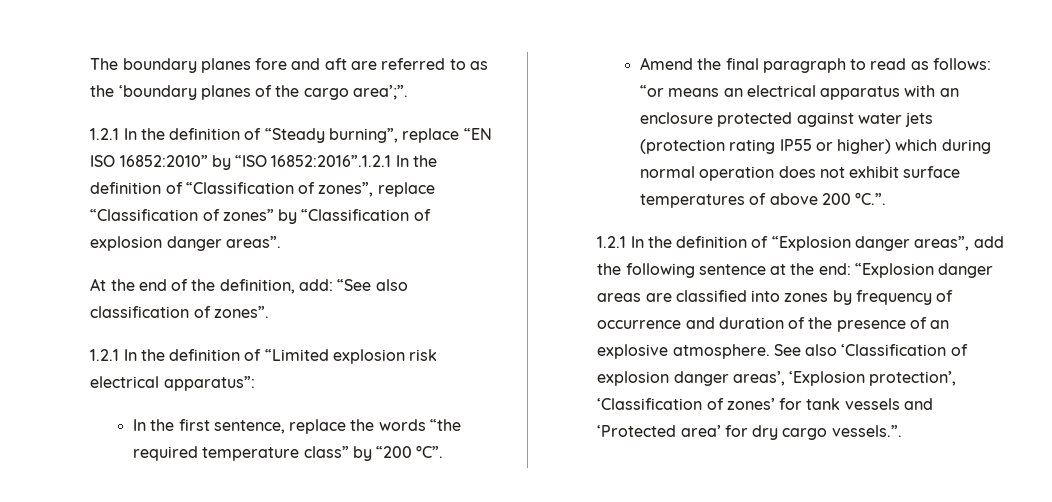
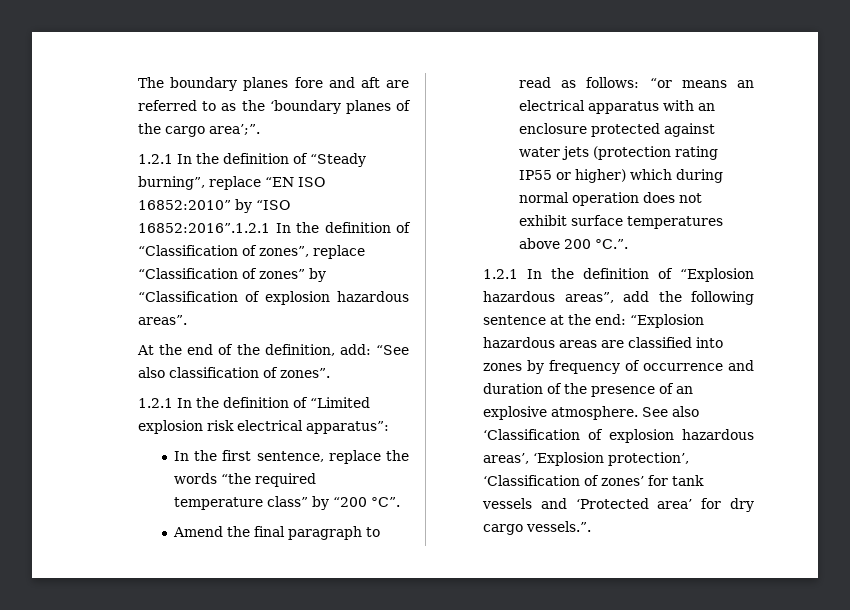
- 1.2.1 In the definition of “Steady burning”, replace “EN ISO 16852:2010” by “ISO 16852:2016”.1.2.1 In the definition of “Classification of zones”, replace “Classification of zones” by “Classification of explosion danger areas”.
+ 1.2.1 In the definition of “Steady burning”, replace “EN ISO 16852:2010” by “ISO 16852:2016”.1.2.1 In the definition of “Classification of zones”, replace “Classification of zones” by “Classification of explosion hazardous areas”.
- Amend the final paragraph to read as follows: “or means an electrical apparatus with an enclosure protected against water jets (protection rating IP55 or higher) which during normal operation does not exhibit surface temperatures of above 200 °C.”.
+ Amend the final paragraph to read as follows: “or means an electrical apparatus with an enclosure protected against water jets (protection rating IP55 or higher) which during normal operation does not exhibit surface temperatures above 200 °C.”.
- 1.2.1 In the definition of “Explosion danger areas”, add the following sentence at the end: “Explosion danger areas are classified into zones by frequency of occurrence and duration of the presence of an explosive atmosphere.
+ 1.2.1 In the definition of “Explosion hazardous areas”, add the following sentence at the end: “Explosion hazardous areas are classified into zones by frequency of occurrence and duration of the presence of an explosive atmosphere.
- See also ‘Classification of explosion danger areas’, ‘Explosion protection’, ‘Classification of zones’ for tank vessels and ‘Protected area’ for dry cargo vessels.”.
+ See also ‘Classification of explosion hazardous areas’, ‘Explosion protection’, ‘Classification of zones’ for tank vessels and ‘Protected area’ for dry cargo vessels.”.

